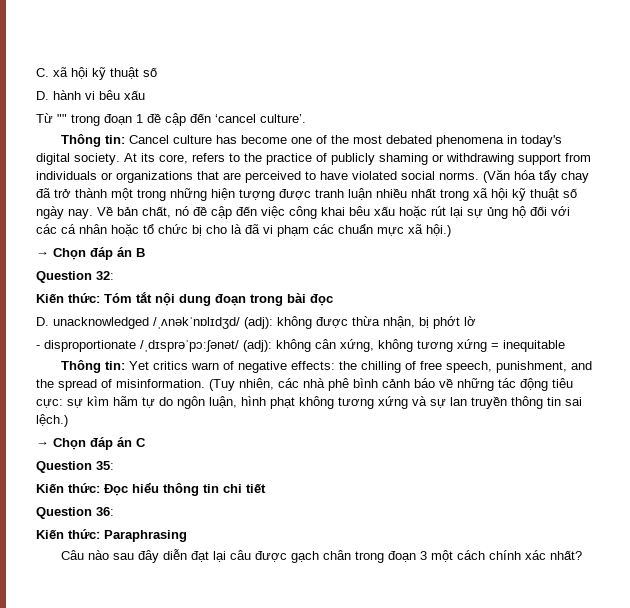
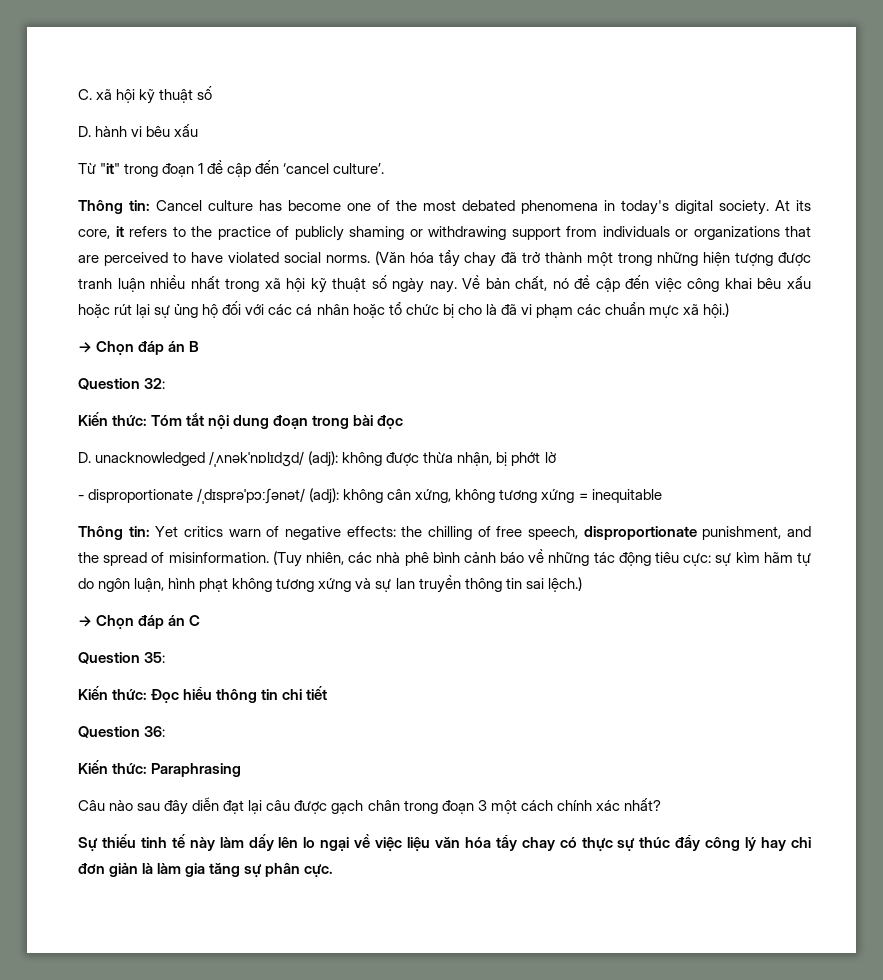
- Từ "" trong đoạn 1 đề cập đến ‘cancel culture’.
+ Từ "it" trong đoạn 1 đề cập đến ‘cancel culture’.
- At its core, refers to the practice of publicly shaming or withdrawing support from individuals or organizations that are perceived to have violated social norms.
+ At its core, it refers to the practice of publicly shaming or withdrawing support from individuals or organizations that are perceived to have violated social norms.
- Thông tin: Yet critics warn of negative effects: the chilling of free speech, punishment, and the spread of misinformation.
+ Thông tin: Yet critics warn of negative effects: the chilling of free speech, disproportionate punishment, and the spread of misinformation.
+ Sự thiếu tinh tế này làm dấy lên lo ngại về việc liệu văn hóa tẩy chay có thực sự thúc đẩy công lý hay chỉ đơn giản là làm gia tăng sự phân cực.

